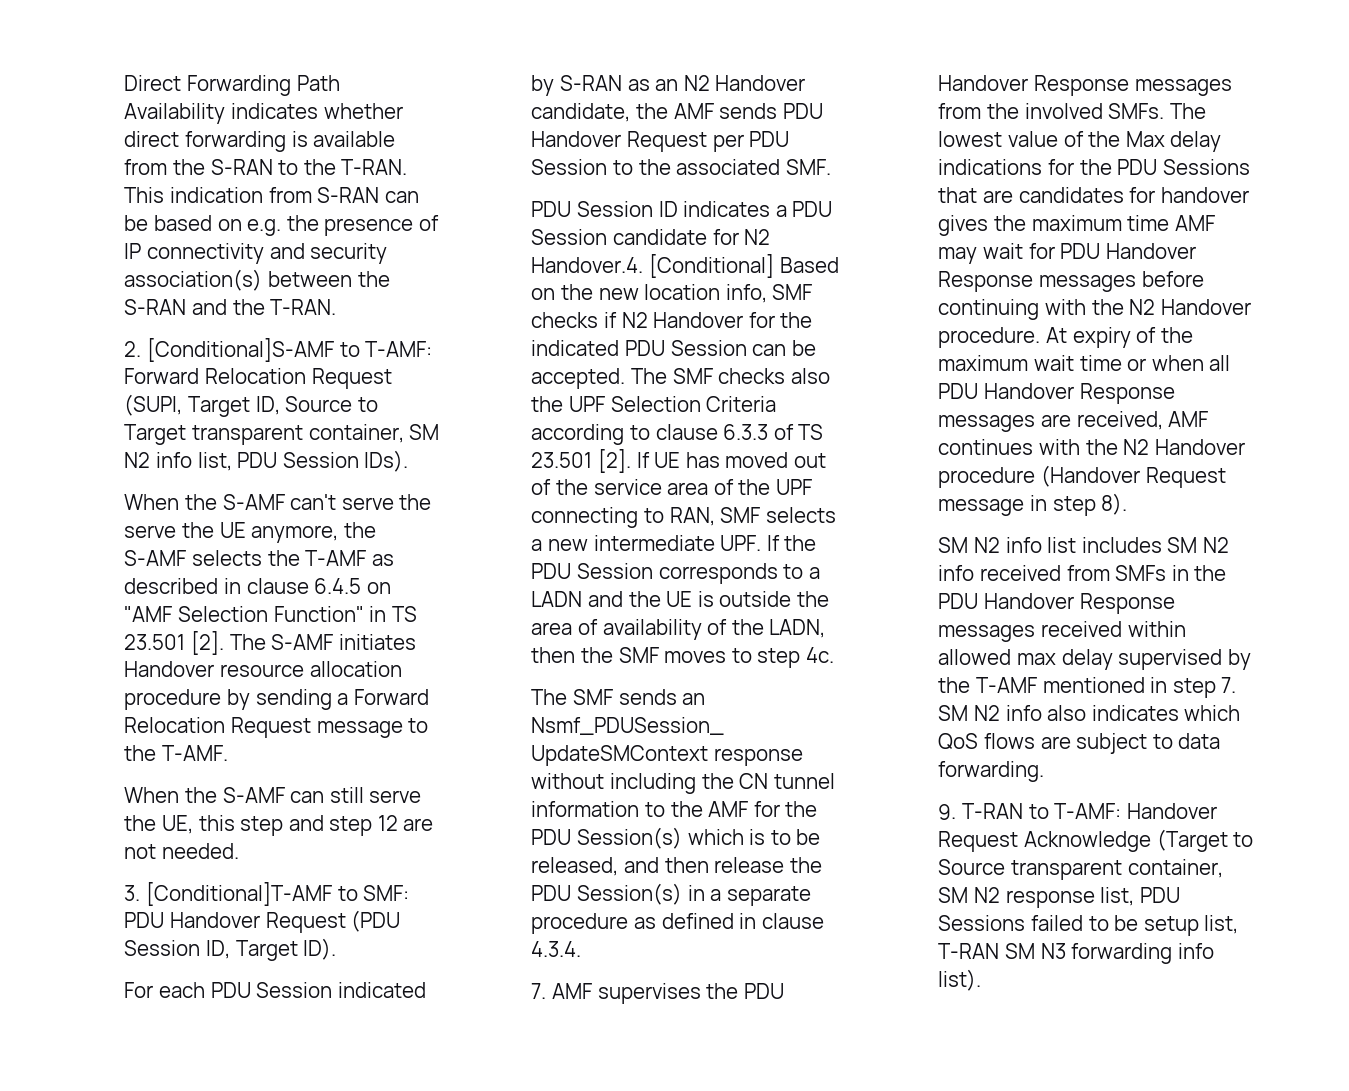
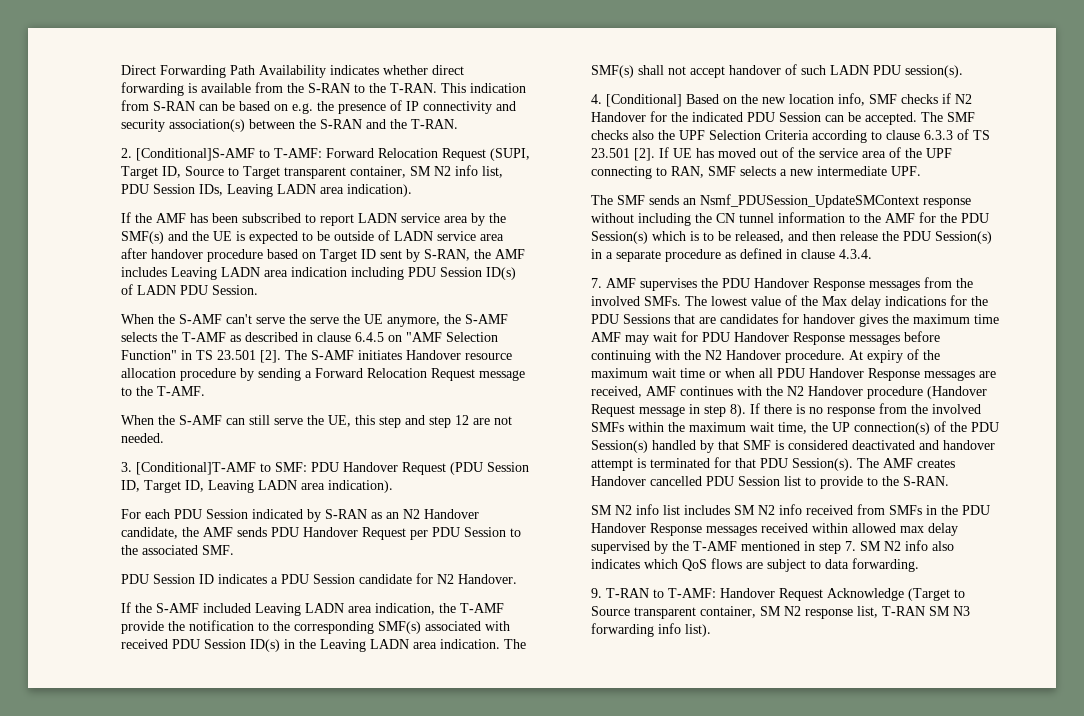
- 2. [Conditional]S-AMF to T-AMF: Forward Relocation Request (SUPI, Target ID, Source to Target transparent container, SM N2 info list, PDU Session IDs).
+ 2. [Conditional]S-AMF to T-AMF: Forward Relocation Request (SUPI, Target ID, Source to Target transparent container, SM N2 info list, PDU Session IDs, Leaving LADN area indication).
+ If the AMF has been subscribed to report LADN service area by the SMF(s) and the UE is expected to be outside of LADN service area after handover procedure based on Target ID sent by S-RAN, the AMF includes Leaving LADN area indication including PDU Session ID(s) of LADN PDU Session.
- 3. [Conditional]T-AMF to SMF: PDU Handover Request (PDU Session ID, Target ID).
+ 3. [Conditional]T-AMF to SMF: PDU Handover Request (PDU Session ID, Target ID, Leaving LADN area indication).
- PDU Session ID indicates a PDU Session candidate for N2 Handover.4. [Conditional] Based on the new location info, SMF checks if N2 Handover for the indicated PDU Session can be accepted.
+ PDU Session ID indicates a PDU Session candidate for N2 Handover.
+ If the S-AMF included Leaving LADN area indication, the T-AMF provide the notification to the corresponding SMF(s) associated with received PDU Session ID(s) in the Leaving LADN area indication. The SMF(s) shall not accept handover of such LADN PDU session(s).
+ 4. [Conditional] Based on the new location info, SMF checks if N2 Handover for the indicated PDU Session can be accepted.
- If UE has moved out of the service area of the UPF connecting to RAN, SMF selects a new intermediate UPF. If the PDU Session corresponds to a LADN and the UE is outside the area of availability of the LADN, then the SMF moves to step 4c.
+ If UE has moved out of the service area of the UPF connecting to RAN, SMF selects a new intermediate UPF.
+ If there is no response from the involved SMFs within the maximum wait time, the UP connection(s) of the PDU Session(s) handled by that SMF is considered deactivated and handover attempt is terminated for that PDU Session(s). The AMF creates Handover cancelled PDU Session list to provide to the S-RAN.
- 9. T-RAN to T-AMF: Handover Request Acknowledge (Target to Source transparent container, SM N2 response list, PDU Sessions failed to be setup list, T-RAN SM N3 forwarding info list).
+ 9. T-RAN to T-AMF: Handover Request Acknowledge (Target to Source transparent container, SM N2 response list, T-RAN SM N3 forwarding info list).

